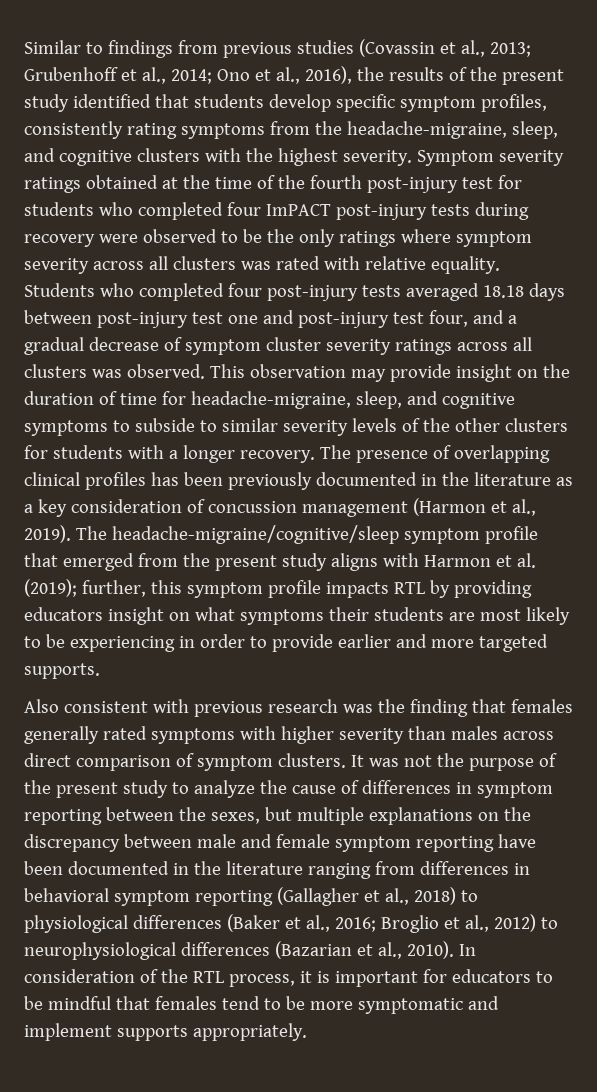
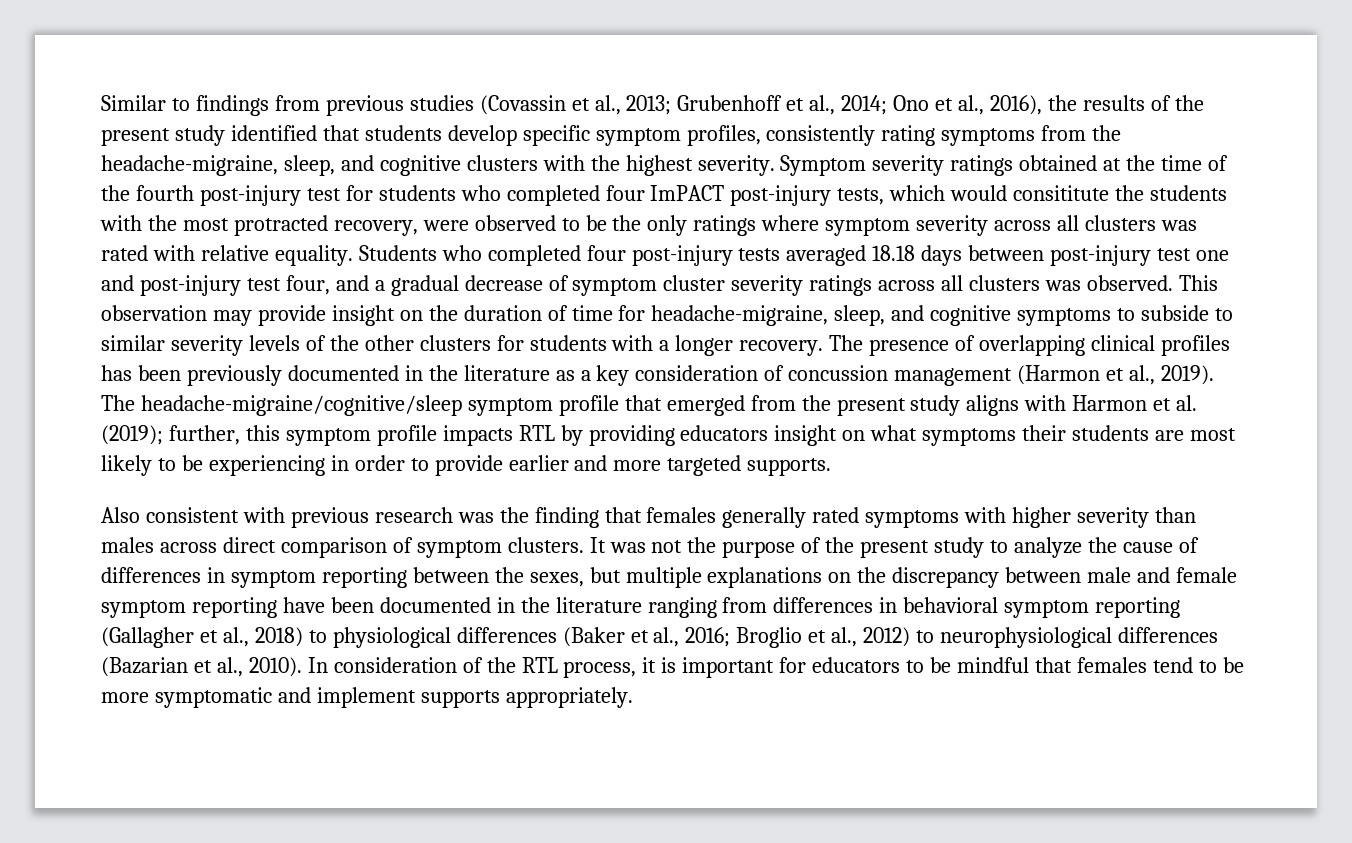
- Symptom severity ratings obtained at the time of the fourth post-injury test for students who completed four ImPACT post-injury tests during recovery were observed to be the only ratings where symptom severity across all clusters was rated with relative equality.
+ Symptom severity ratings obtained at the time of the fourth post-injury test for students who completed four ImPACT post-injury tests, which would consititute the students with the most protracted recovery, were observed to be the only ratings where symptom severity across all clusters was rated with relative equality.

